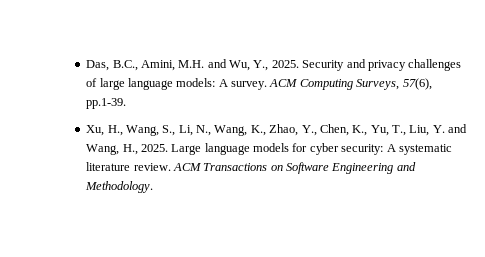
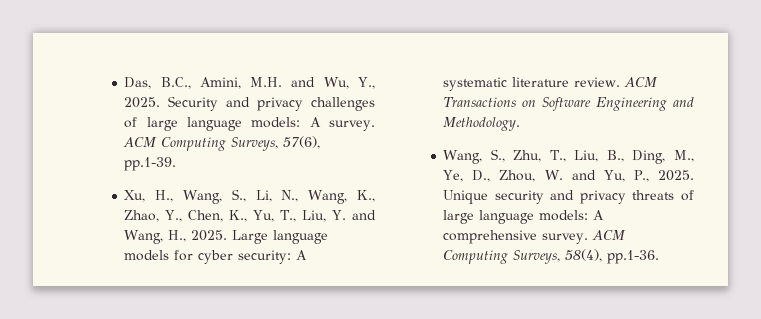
+ Wang, S., Zhu, T., Liu, B., Ding, M., Ye, D., Zhou, W. and Yu, P., 2025. Unique security and privacy threats of large language models: A comprehensive survey. ACM Computing Surveys, 58(4), pp.1-36.

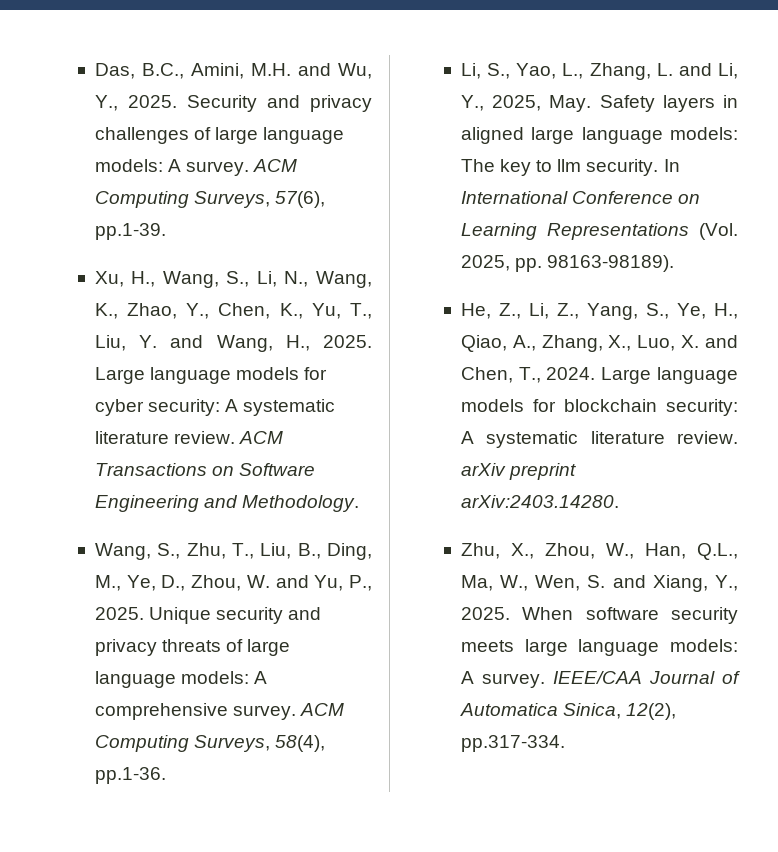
+ Li, S., Yao, L., Zhang, L. and Li, Y., 2025, May. Safety layers in aligned large language models: The key to llm security. In International Conference on Learning Representations (Vol. 2025, pp. 98163-98189).
+ He, Z., Li, Z., Yang, S., Ye, H., Qiao, A., Zhang, X., Luo, X. and Chen, T., 2024. Large language models for blockchain security: A systematic literature review. arXiv preprint arXiv:2403.14280.
+ Zhu, X., Zhou, W., Han, Q.L., Ma, W., Wen, S. and Xiang, Y., 2025. When software security meets large language models: A survey. IEEE/CAA Journal of Automatica Sinica, 12(2), pp.317-334.

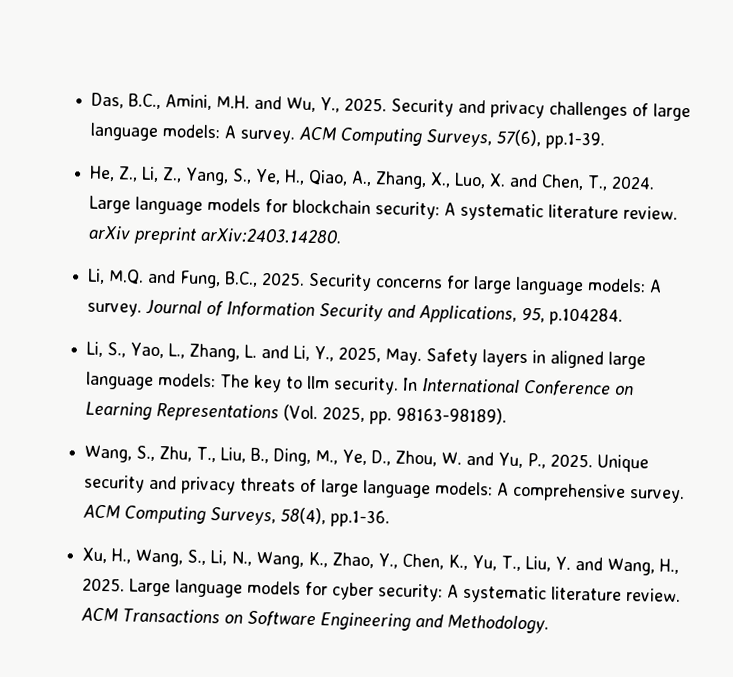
+ He, Z., Li, Z., Yang, S., Ye, H., Qiao, A., Zhang, X., Luo, X. and Chen, T., 2024. Large language models for blockchain security: A systematic literature review. arXiv preprint arXiv:2403.14280.
+ Li, M.Q. and Fung, B.C., 2025. Security concerns for large language models: A survey. Journal of Information Security and Applications, 95, p.104284.
+ Li, S., Yao, L., Zhang, L. and Li, Y., 2025, May. Safety layers in aligned large language models: The key to llm security. In International Conference on Learning Representations (Vol. 2025, pp. 98163-98189).
+ Wang, S., Zhu, T., Liu, B., Ding, M., Ye, D., Zhou, W. and Yu, P., 2025. Unique security and privacy threats of large language models: A comprehensive survey. ACM Computing Surveys, 58(4), pp.1-36.
- Wang, S., Zhu, T., Liu, B., Ding, M., Ye, D., Zhou, W. and Yu, P., 2025. Unique security and privacy threats of large language models: A comprehensive survey. ACM Computing Surveys, 58(4), pp.1-36.
- Li, S., Yao, L., Zhang, L. and Li, Y., 2025, May. Safety layers in aligned large language models: The key to llm security. In International Conference on Learning Representations (Vol. 2025, pp. 98163-98189).
- He, Z., Li, Z., Yang, S., Ye, H., Qiao, A., Zhang, X., Luo, X. and Chen, T., 2024. Large language models for blockchain security: A systematic literature review. arXiv preprint arXiv:2403.14280.
- Zhu, X., Zhou, W., Han, Q.L., Ma, W., Wen, S. and Xiang, Y., 2025. When software security meets large language models: A survey. IEEE/CAA Journal of Automatica Sinica, 12(2), pp.317-334.

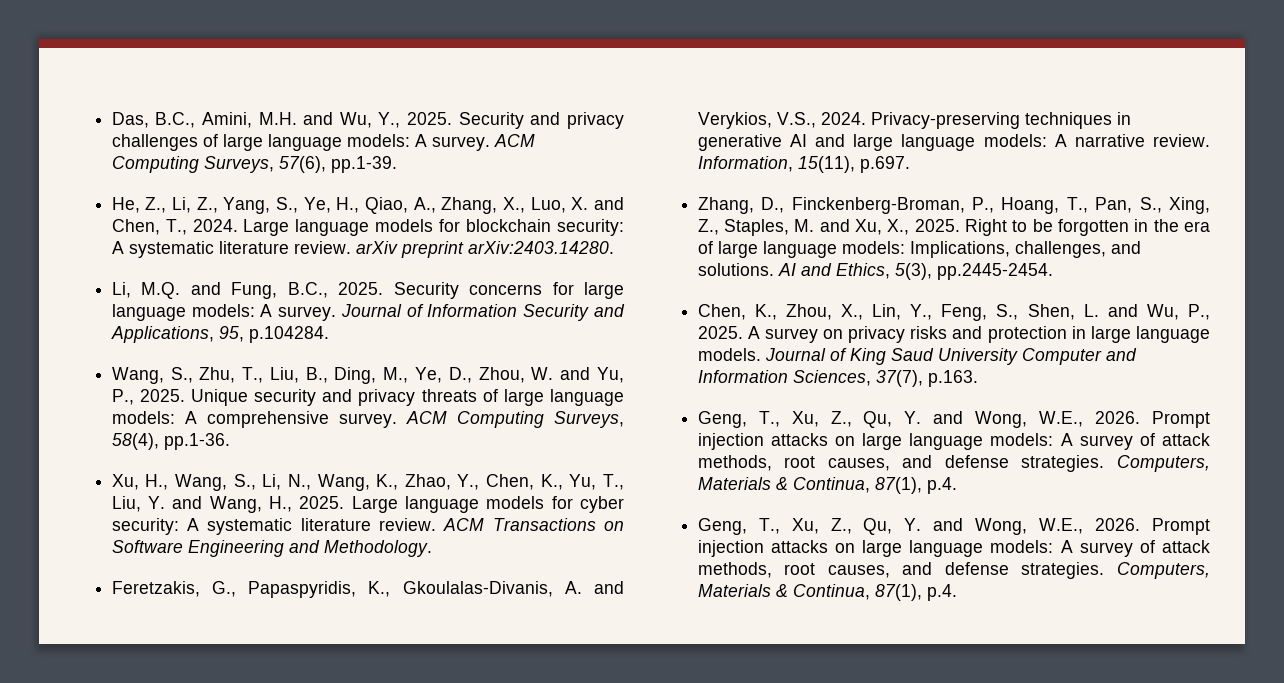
- Li, S., Yao, L., Zhang, L. and Li, Y., 2025, May. Safety layers in aligned large language models: The key to llm security. In International Conference on Learning Representations (Vol. 2025, pp. 98163-98189).
+ Feretzakis, G., Papaspyridis, K., Gkoulalas-Divanis, A. and Verykios, V.S., 2024. Privacy-preserving techniques in generative AI and large language models: A narrative review. Information, 15(11), p.697.
+ Zhang, D., Finckenberg-Broman, P., Hoang, T., Pan, S., Xing, Z., Staples, M. and Xu, X., 2025. Right to be forgotten in the era of large language models: Implications, challenges, and solutions. AI and Ethics, 5(3), pp.2445-2454.
+ Chen, K., Zhou, X., Lin, Y., Feng, S., Shen, L. and Wu, P., 2025. A survey on privacy risks and protection in large language models. Journal of King Saud University Computer and Information Sciences, 37(7), p.163.
+ Geng, T., Xu, Z., Qu, Y. and Wong, W.E., 2026. Prompt injection attacks on large language models: A survey of attack methods, root causes, and defense strategies. Computers, Materials & Continua, 87(1), p.4.
+ Geng, T., Xu, Z., Qu, Y. and Wong, W.E., 2026. Prompt injection attacks on large language models: A survey of attack methods, root causes, and defense strategies. Computers, Materials & Continua, 87(1), p.4.

